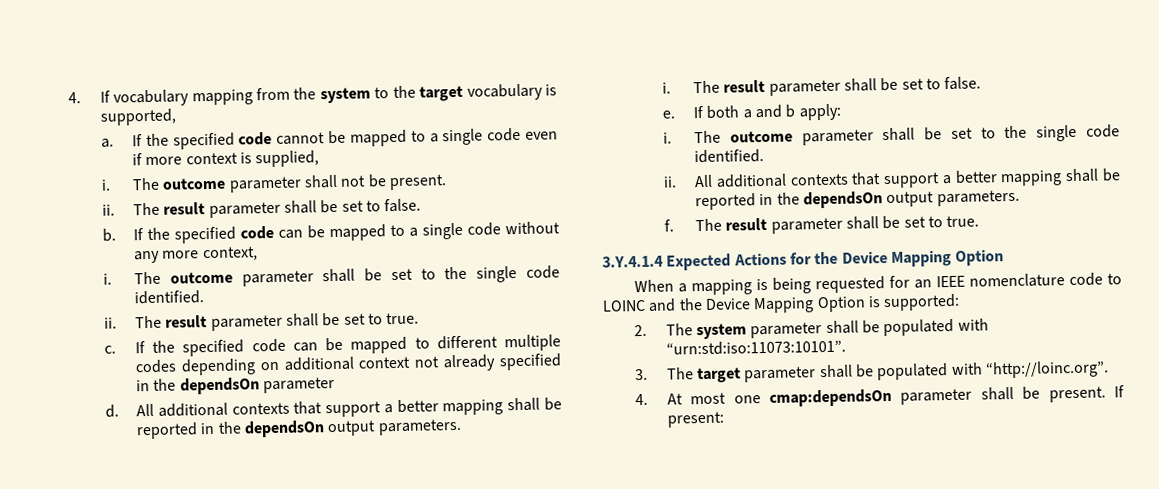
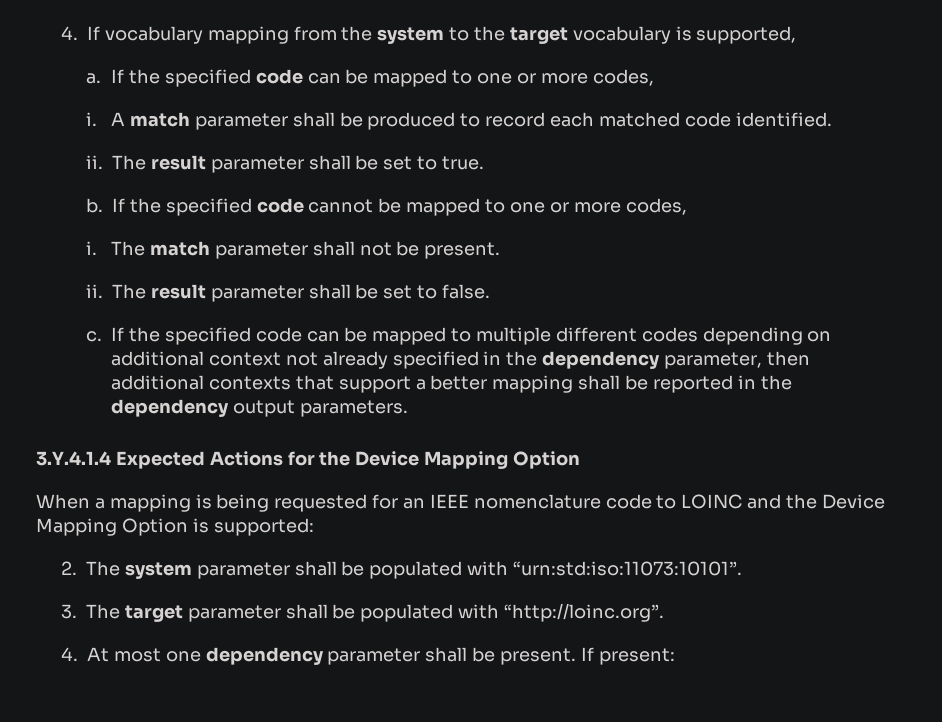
- If the specified code cannot be mapped to a single code even if more context is supplied,
- i. The outcome parameter shall not be present.
+ If the specified code can be mapped to one or more codes,
+ i. A match parameter shall be produced to record each matched code identified.
+ ii. The result parameter shall be set to true.
+ b. If the specified code cannot be mapped to one or more codes,
+ i. The match parameter shall not be present.
- b. If the specified code can be mapped to a single code without any more context,
- i. The outcome parameter shall be set to the single code identified.
- ii. The result parameter shall be set to true.
- c. If the specified code can be mapped to different multiple codes depending on additional context not already specified in the dependsOn parameter
- d. All additional contexts that support a better mapping shall be reported in the dependsOn output parameters.
- i. The result parameter shall be set to false.
- e. If both a and b apply:
- i. The outcome parameter shall be set to the single code identified.
- ii. All additional contexts that support a better mapping shall be reported in the dependsOn output parameters.
- f. The result parameter shall be set to true.
+ c. If the specified code can be mapped to multiple different codes depending on additional context not already specified in the dependency parameter, then additional contexts that support a better mapping shall be reported in the dependency output parameters.
- 4. At most one cmap:dependsOn parameter shall be present.
+ 4. At most one dependency parameter shall be present.

